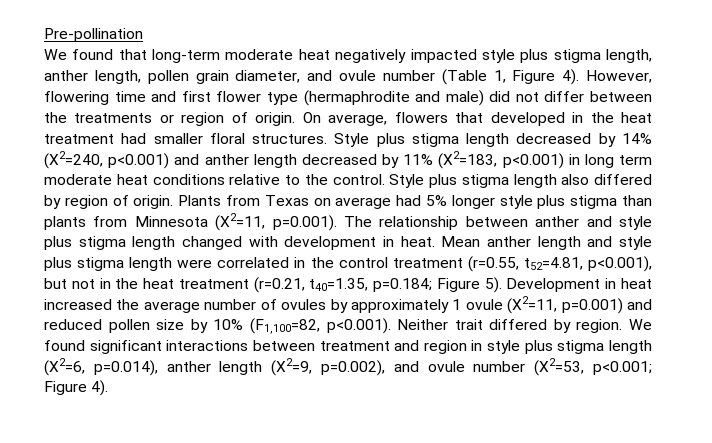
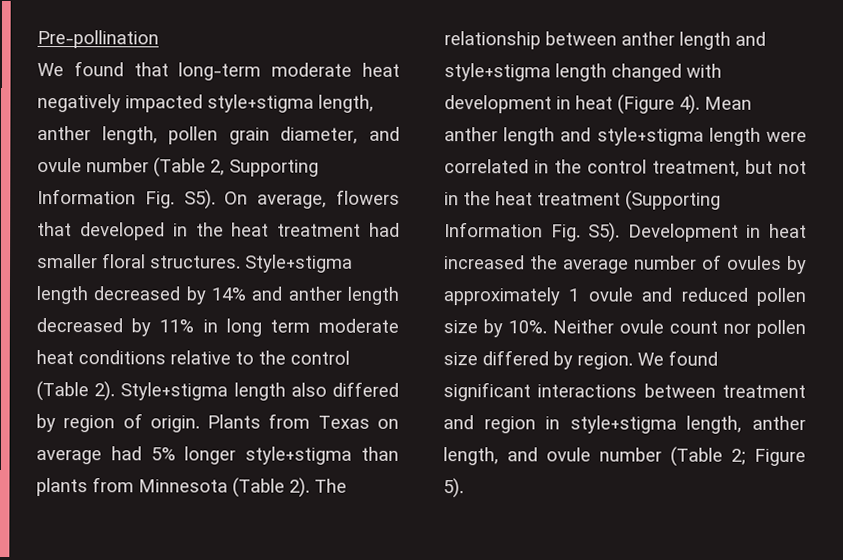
- We found that long-term moderate heat negatively impacted style plus stigma length, anther length, pollen grain diameter, and ovule number (Table 1, Figure 4). However, flowering time and first flower type (hermaphrodite and male) did not differ between the treatments or region of origin. On average, flowers that developed in the heat treatment had smaller floral structures.
+ We found that long-term moderate heat negatively impacted style+stigma length, anther length, pollen grain diameter, and ovule number (Table 2, Supporting Information Fig. S5). On average, flowers that developed in the heat treatment had smaller floral structures.
- Style plus stigma length decreased by 14% (Χ2=240, p<0.001) and anther length decreased by 11% (Χ2=183, p<0.001) in long term moderate heat conditions relative to the control. Style plus stigma length also differed by region of origin.
+ Style+stigma length decreased by 14% and anther length decreased by 11% in long term moderate heat conditions relative to the control (Table 2). Style+stigma length also differed by region of origin.
- Plants from Texas on average had 5% longer style plus stigma than plants from Minnesota (Χ2=11, p=0.001). The relationship between anther and style plus stigma length changed with development in heat.
+ Plants from Texas on average had 5% longer style+stigma than plants from Minnesota (Table 2). The relationship between anther length and style+stigma length changed with development in heat (Figure 4).
- Mean anther length and style plus stigma length were correlated in the control treatment (r=0.55, t52=4.81, p<0.001), but not in the heat treatment (r=0.21, t40=1.35, p=0.184; Figure 5). Development in heat increased the average number of ovules by approximately 1 ovule (Χ2=11, p=0.001) and reduced pollen size by 10% (F1,100=82, p<0.001). Neither trait differed by region.
+ Mean anther length and style+stigma length were correlated in the control treatment, but not in the heat treatment (Supporting Information Fig. S5). Development in heat increased the average number of ovules by approximately 1 ovule and reduced pollen size by 10%. Neither ovule count nor pollen size differed by region.
- We found significant interactions between treatment and region in style plus stigma length (Χ2=6, p=0.014), anther length (Χ2=9, p=0.002), and ovule number (Χ2=53, p<0.001; Figure 4).
+ We found significant interactions between treatment and region in style+stigma length, anther length, and ovule number (Table 2; Figure 5).

